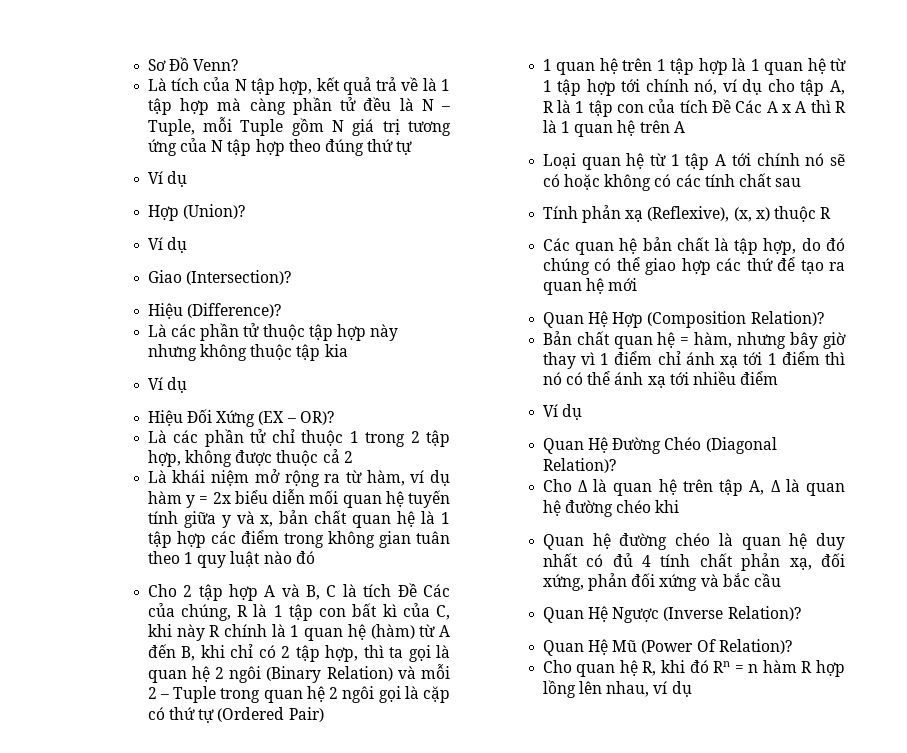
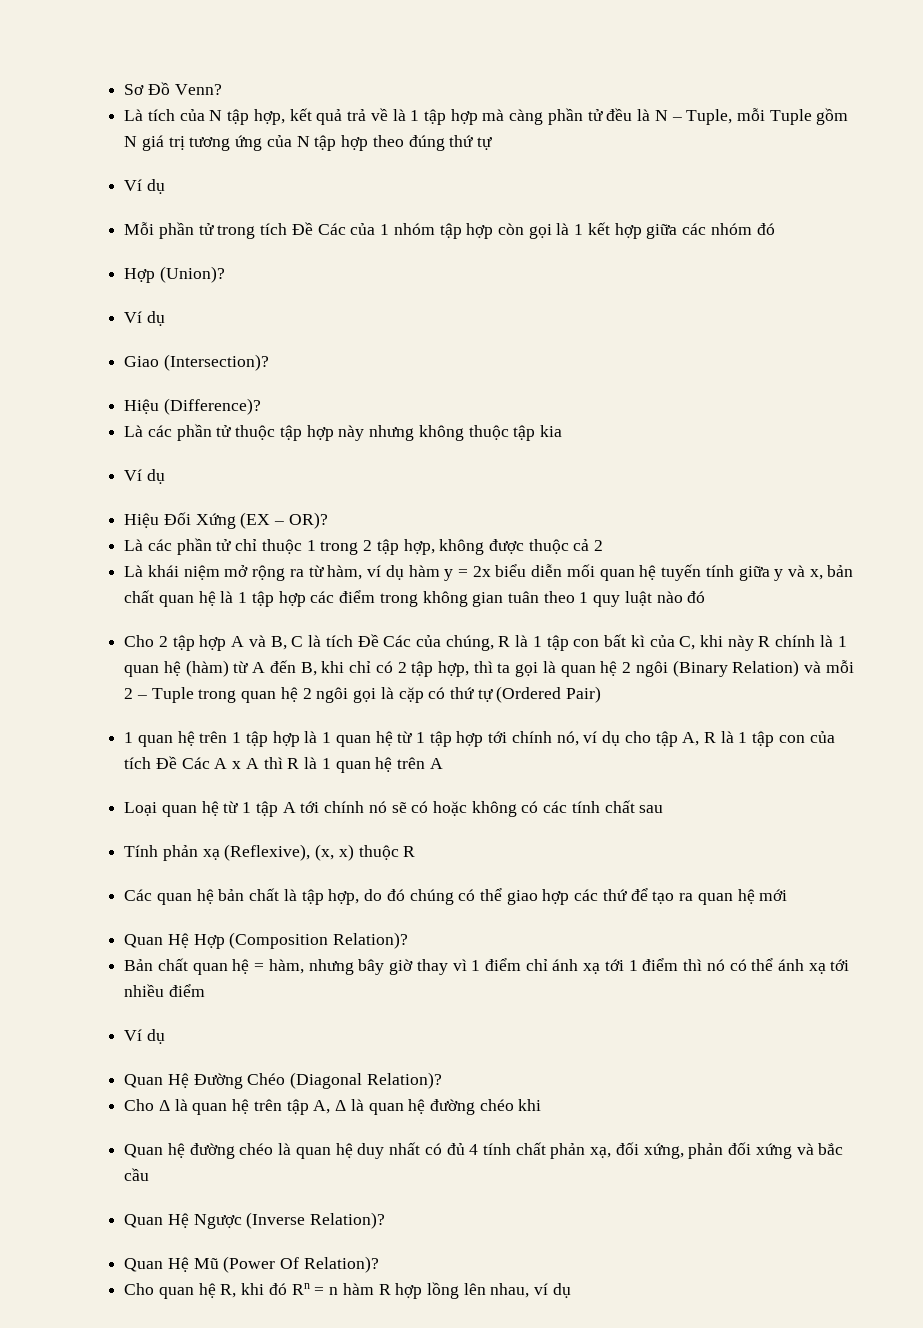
+ Mỗi phần tử trong tích Đề Các của 1 nhóm tập hợp còn gọi là 1 kết hợp giữa các nhóm đó

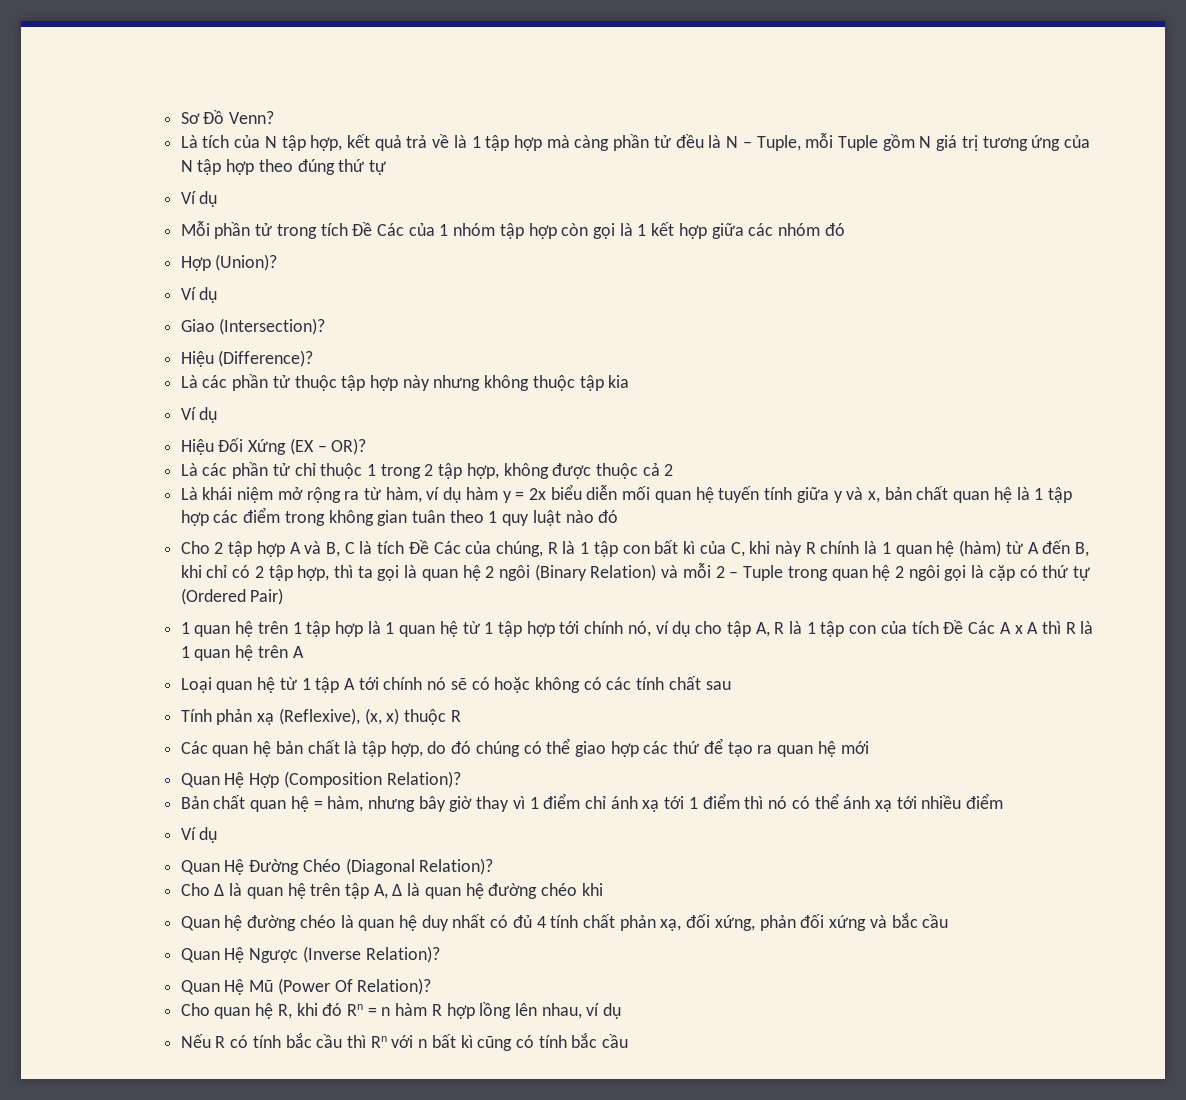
+ Nếu R có tính bắc cầu thì Rn với n bất kì cũng có tính bắc cầu

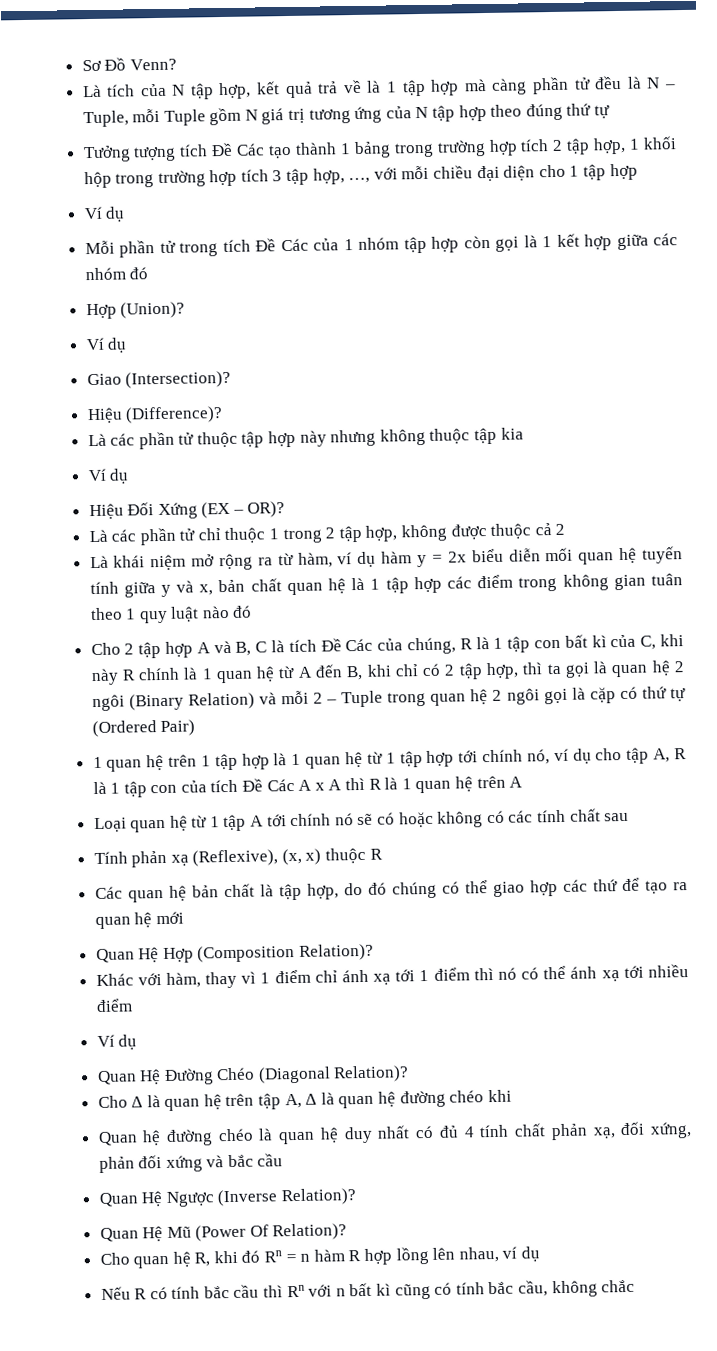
+ Tưởng tượng tích Đề Các tạo thành 1 bảng trong trường hợp tích 2 tập hợp, 1 khối hộp trong trường hợp tích 3 tập hợp, …, với mỗi chiều đại diện cho 1 tập hợp
- Cho 2 tập hợp A và B, C là tích Đề Các của chúng, R là 1 tập con bất kì của C, khi này R chính là 1 quan hệ (hàm) từ A đến B, khi chỉ có 2 tập hợp, thì ta gọi là quan hệ 2 ngôi (Binary Relation) và mỗi 2 – Tuple trong quan hệ 2 ngôi gọi là cặp có thứ tự (Ordered Pair)
+ Cho 2 tập hợp A và B, C là tích Đề Các của chúng, R là 1 tập con bất kì của C, khi này R chính là 1 quan hệ từ A đến B, khi chỉ có 2 tập hợp, thì ta gọi là quan hệ 2 ngôi (Binary Relation) và mỗi 2 – Tuple trong quan hệ 2 ngôi gọi là cặp có thứ tự (Ordered Pair)
- Bản chất quan hệ = hàm, nhưng bây giờ thay vì 1 điểm chỉ ánh xạ tới 1 điểm thì nó có thể ánh xạ tới nhiều điểm
+ Khác với hàm, thay vì 1 điểm chỉ ánh xạ tới 1 điểm thì nó có thể ánh xạ tới nhiều điểm
- Nếu R có tính bắc cầu thì Rn với n bất kì cũng có tính bắc cầu
+ Nếu R có tính bắc cầu thì Rn với n bất kì cũng có tính bắc cầu, không chắc

